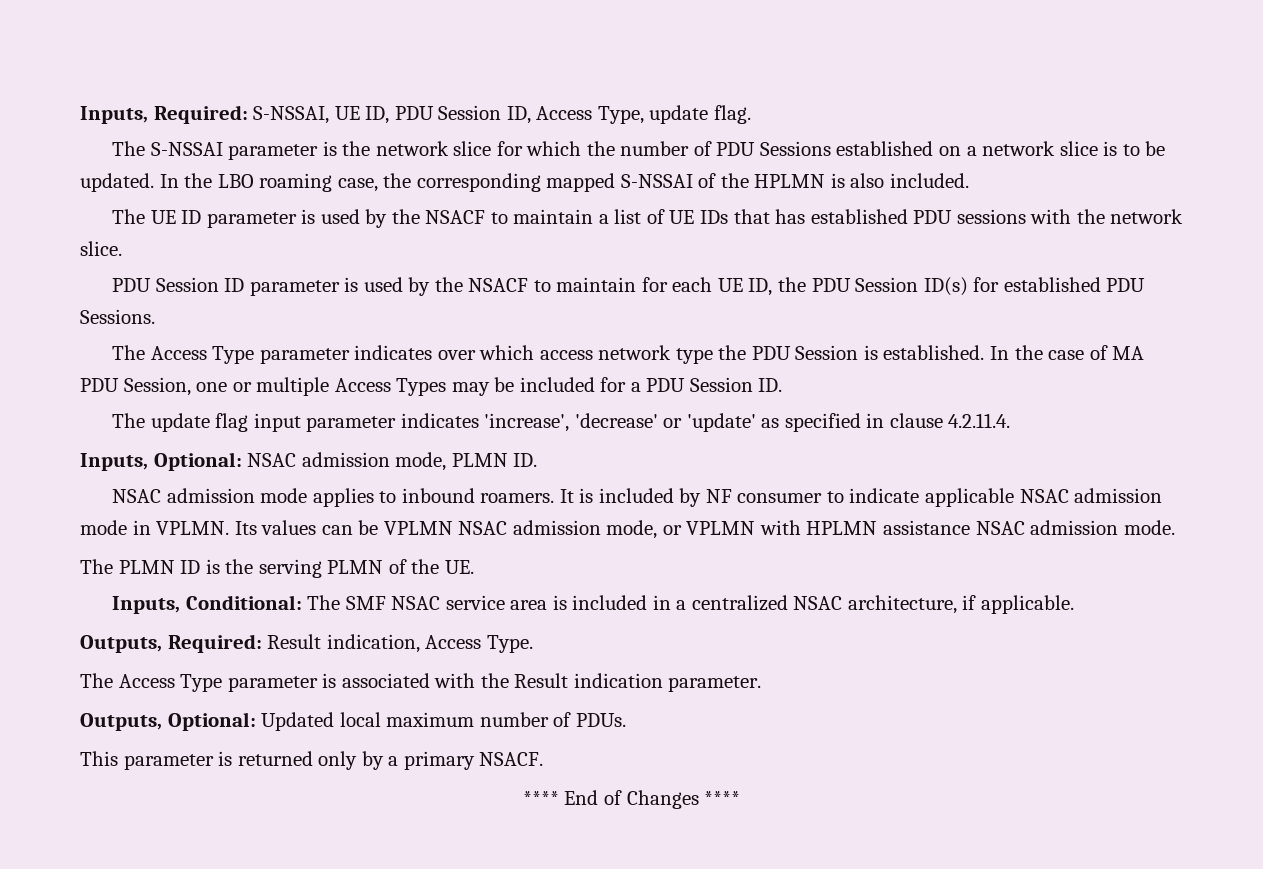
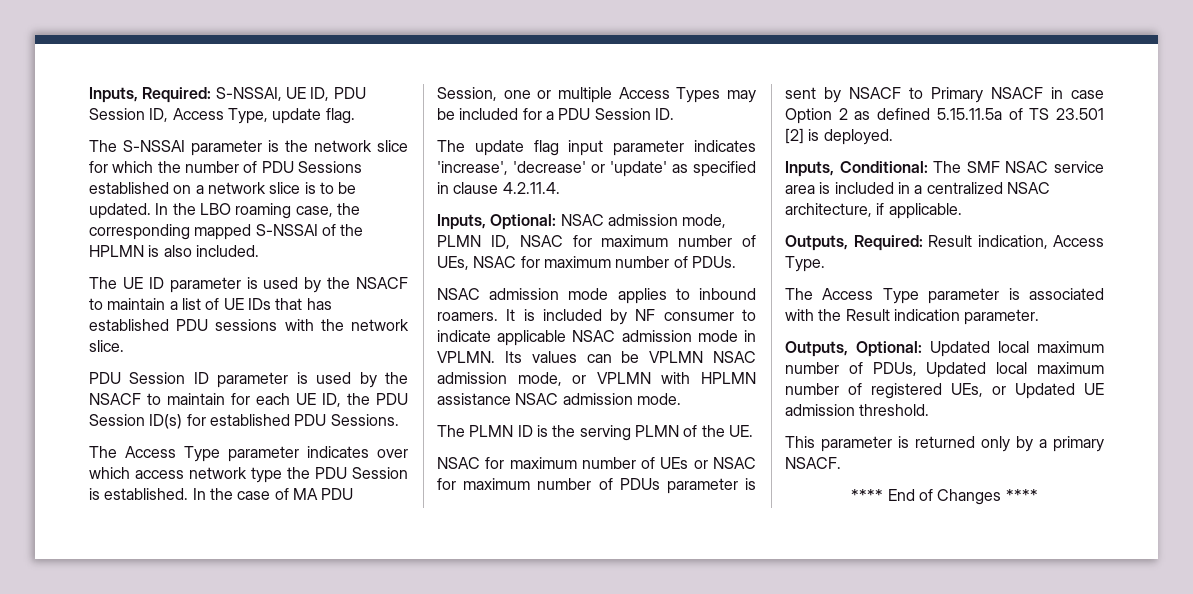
- Inputs, Optional: NSAC admission mode, PLMN ID.
+ Inputs, Optional: NSAC admission mode, PLMN ID, NSAC for maximum number of UEs, NSAC for maximum number of PDUs.
+ NSAC for maximum number of UEs or NSAC for maximum number of PDUs parameter is sent by NSACF to Primary NSACF in case Option 2 as defined 5.15.11.5a of TS 23.501 [2] is deployed.
- Outputs, Optional: Updated local maximum number of PDUs.
+ Outputs, Optional: Updated local maximum number of PDUs, Updated local maximum number of registered UEs, or Updated UE admission threshold.

